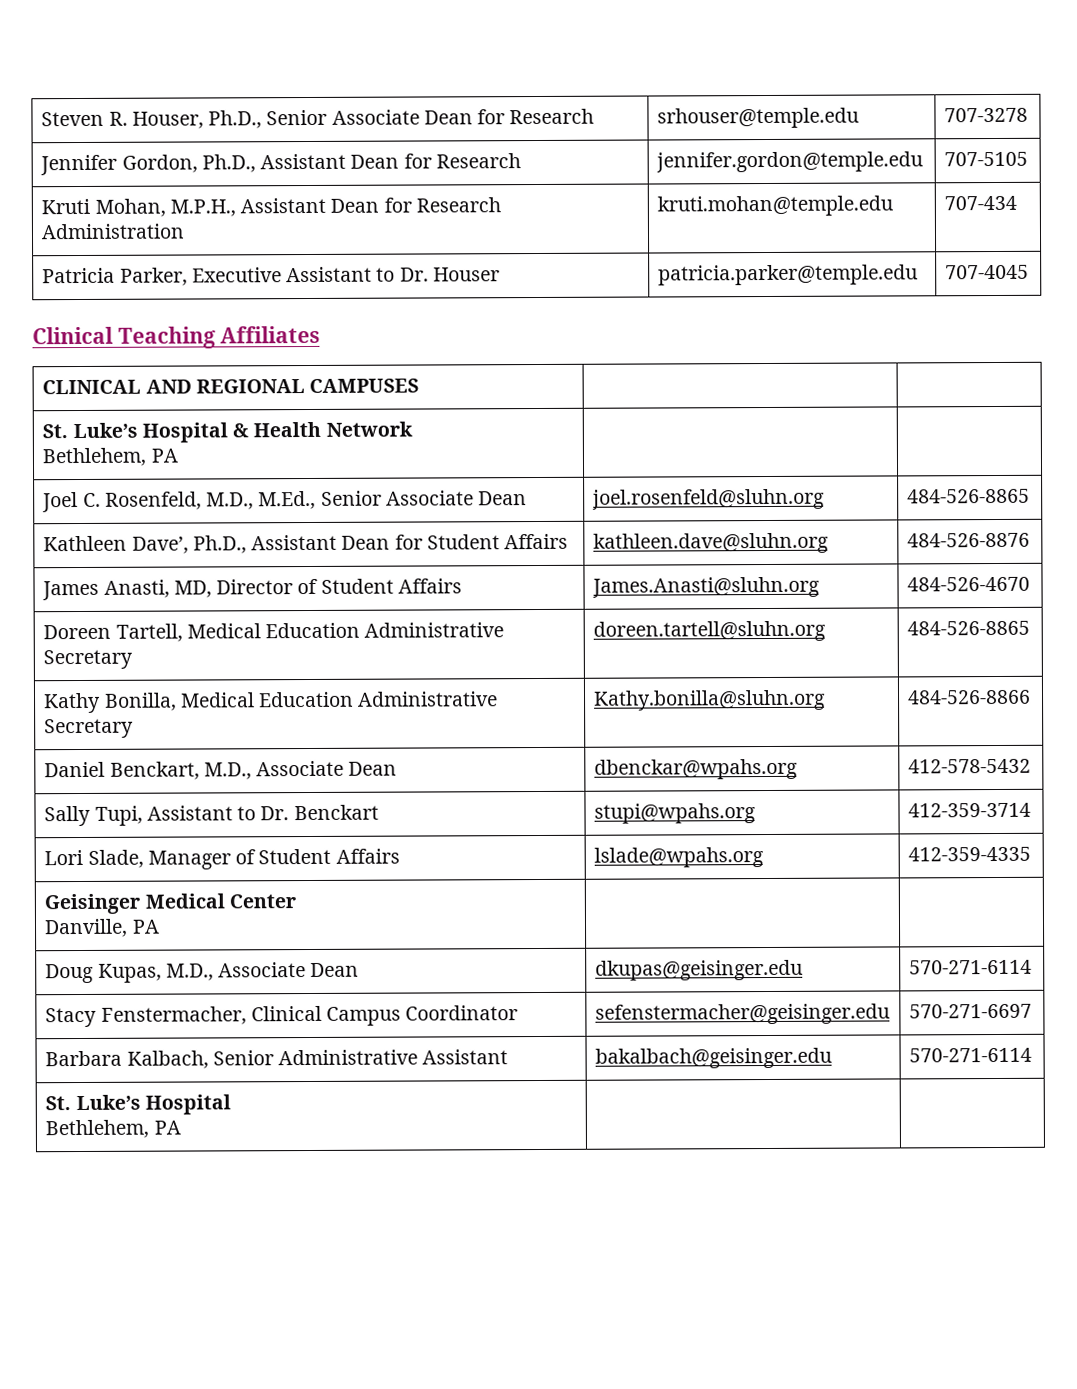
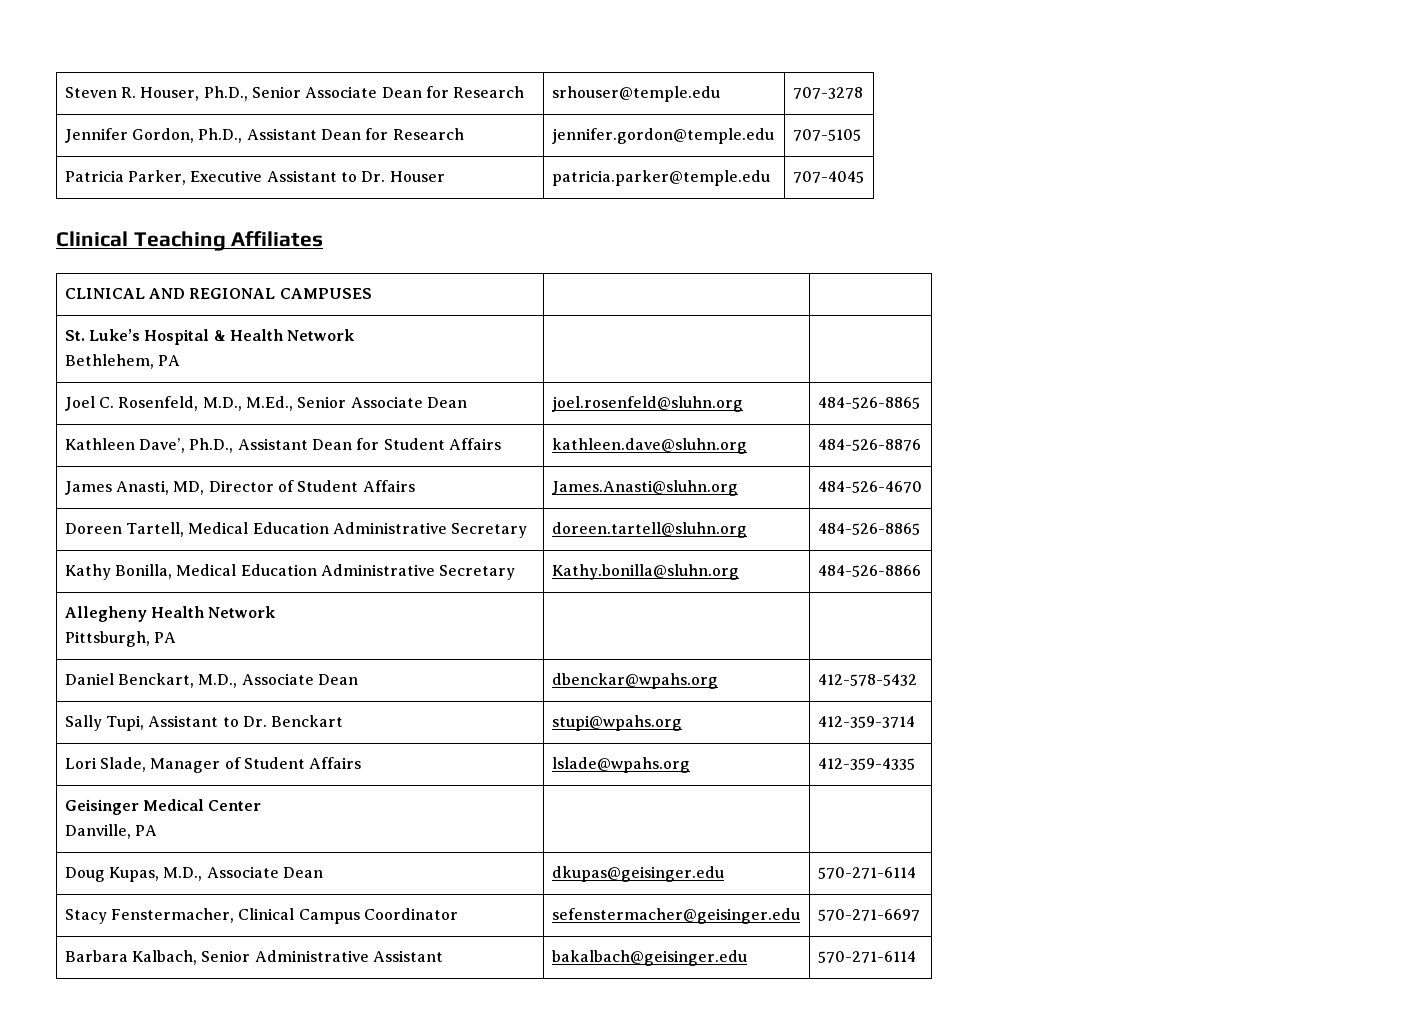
- Kruti Mohan, M.P.H., Assistant Dean for Research Administration | kruti.mohan@temple.edu | 707-434
+ Allegheny Health Network
+ Pittsburgh, PA | |
  Barbara Kalbach, Senior Administrative Assistant | bakalbach@geisinger.edu | 570-271-6114
- St. Luke’s Hospital
- Bethlehem, PA | |

